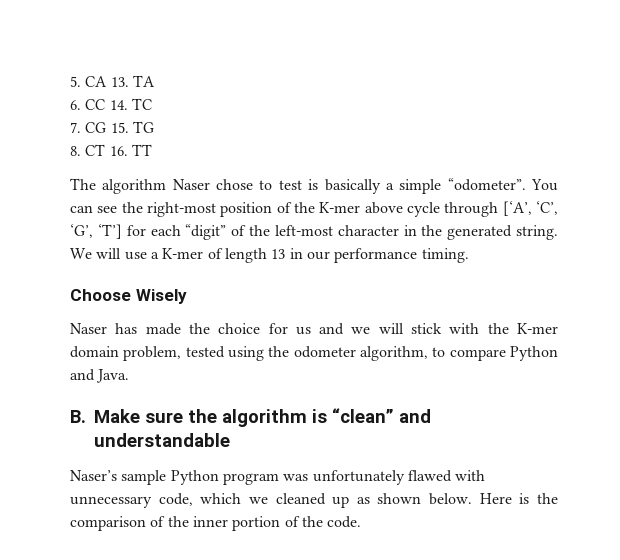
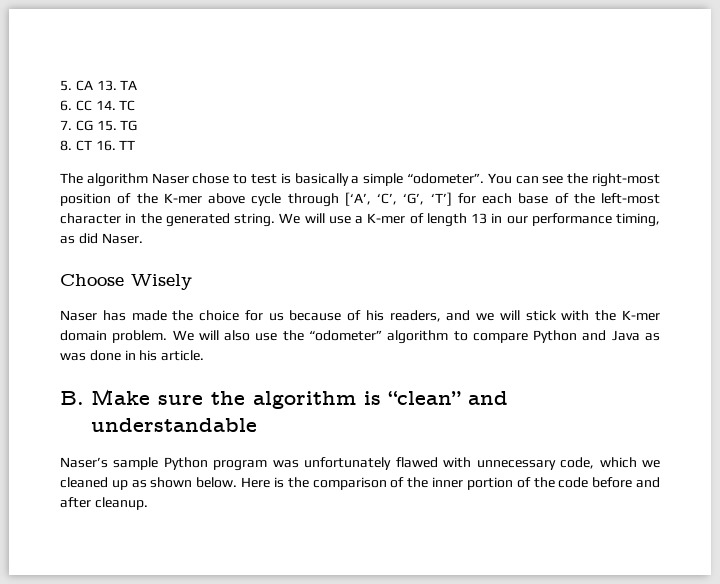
- You can see the right-most position of the K-mer above cycle through [‘A’, ‘C’, ‘G’, ‘T’] for each “digit” of the left-most character in the generated string.
+ You can see the right-most position of the K-mer above cycle through [‘A’, ‘C’, ‘G’, ‘T’] for each base of the left-most character in the generated string.
- We will use a K-mer of length 13 in our performance timing.
+ We will use a K-mer of length 13 in our performance timing, as did Naser.
- Naser has made the choice for us and we will stick with the K-mer domain problem, tested using the odometer algorithm, to compare Python and Java.
+ Naser has made the choice for us because of his readers, and we will stick with the K-mer domain problem. We will also use the “odometer” algorithm to compare Python and Java as was done in his article.
- Here is the comparison of the inner portion of the code.
+ Here is the comparison of the inner portion of the code before and after cleanup.

